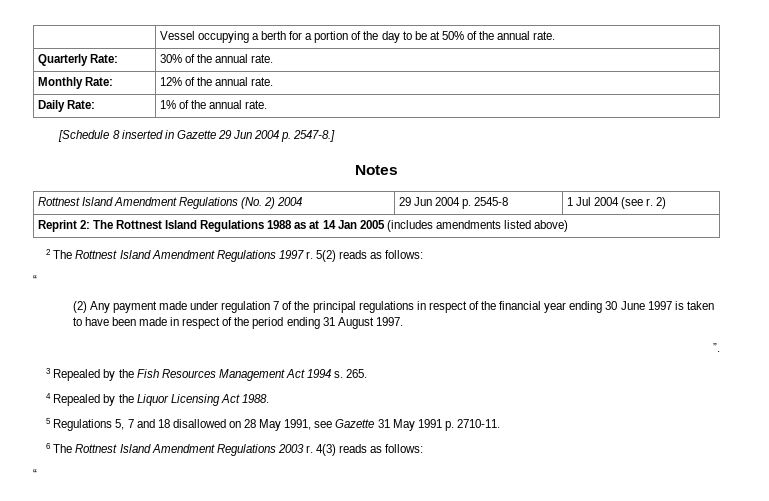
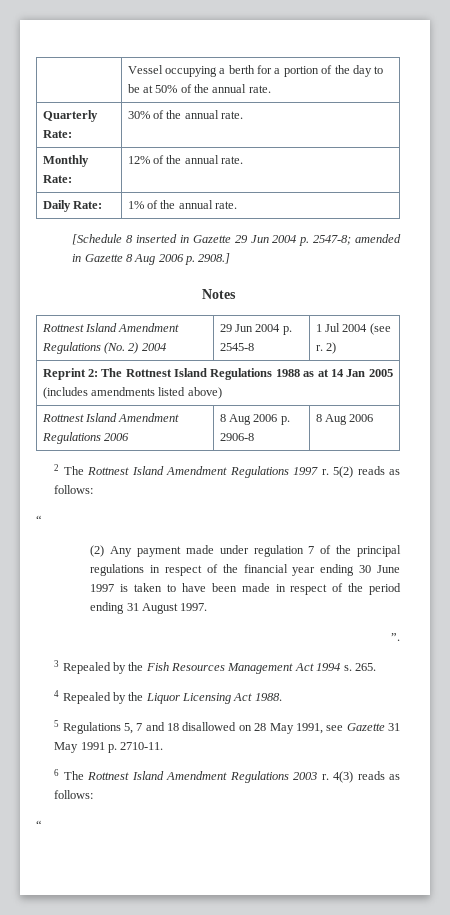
- [Schedule 8 inserted in Gazette 29 Jun 2004 p. 2547-8.]
+ [Schedule 8 inserted in Gazette 29 Jun 2004 p. 2547-8; amended in Gazette 8 Aug 2006 p. 2908.]
+ Rottnest Island Amendment Regulations 2006 | 8 Aug 2006 p. 2906-8 | 8 Aug 2006

